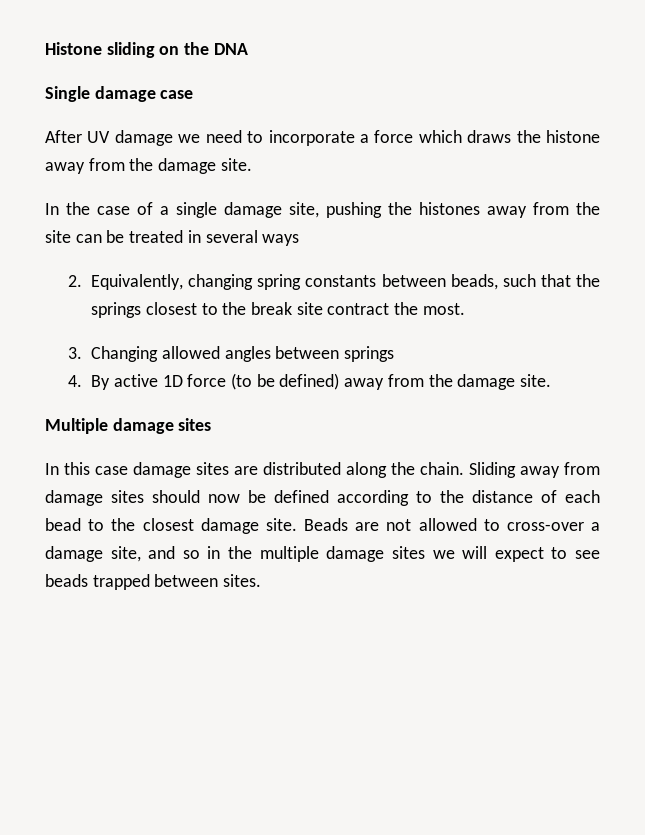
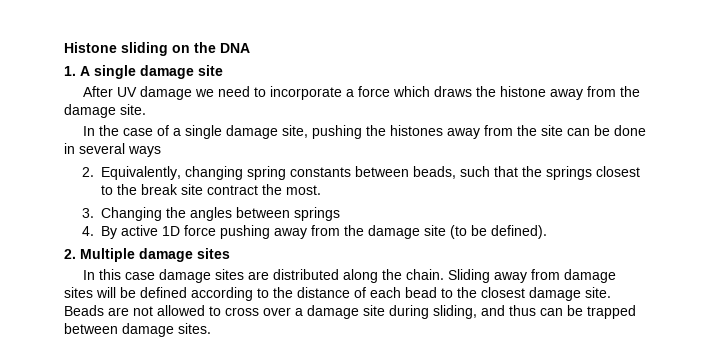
- Single damage case
+ 1. A single damage site
- In the case of a single damage site, pushing the histones away from the site can be treated in several ways
+ In the case of a single damage site, pushing the histones away from the site can be done in several ways
- 3. Changing allowed angles between springs
+ 3. Changing the angles between springs
- 4. By active 1D force (to be defined) away from the damage site.
- Multiple damage sites
+ 4. By active 1D force pushing away from the damage site (to be defined).
+ 2. Multiple damage sites
- Sliding away from damage sites should now be defined according to the distance of each bead to the closest damage site.
+ Sliding away from damage sites will be defined according to the distance of each bead to the closest damage site.
- Beads are not allowed to cross-over a damage site, and so in the multiple damage sites we will expect to see beads trapped between sites.
+ Beads are not allowed to cross over a damage site during sliding, and thus can be trapped between damage sites.

